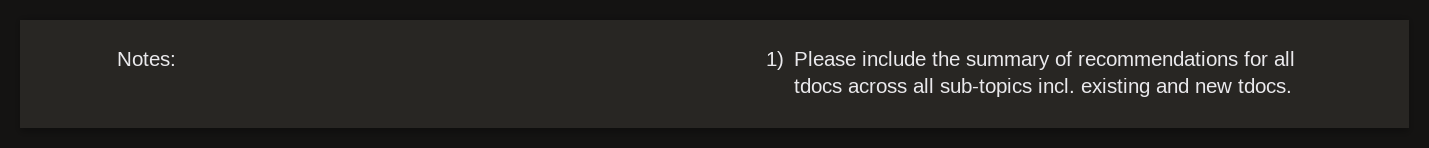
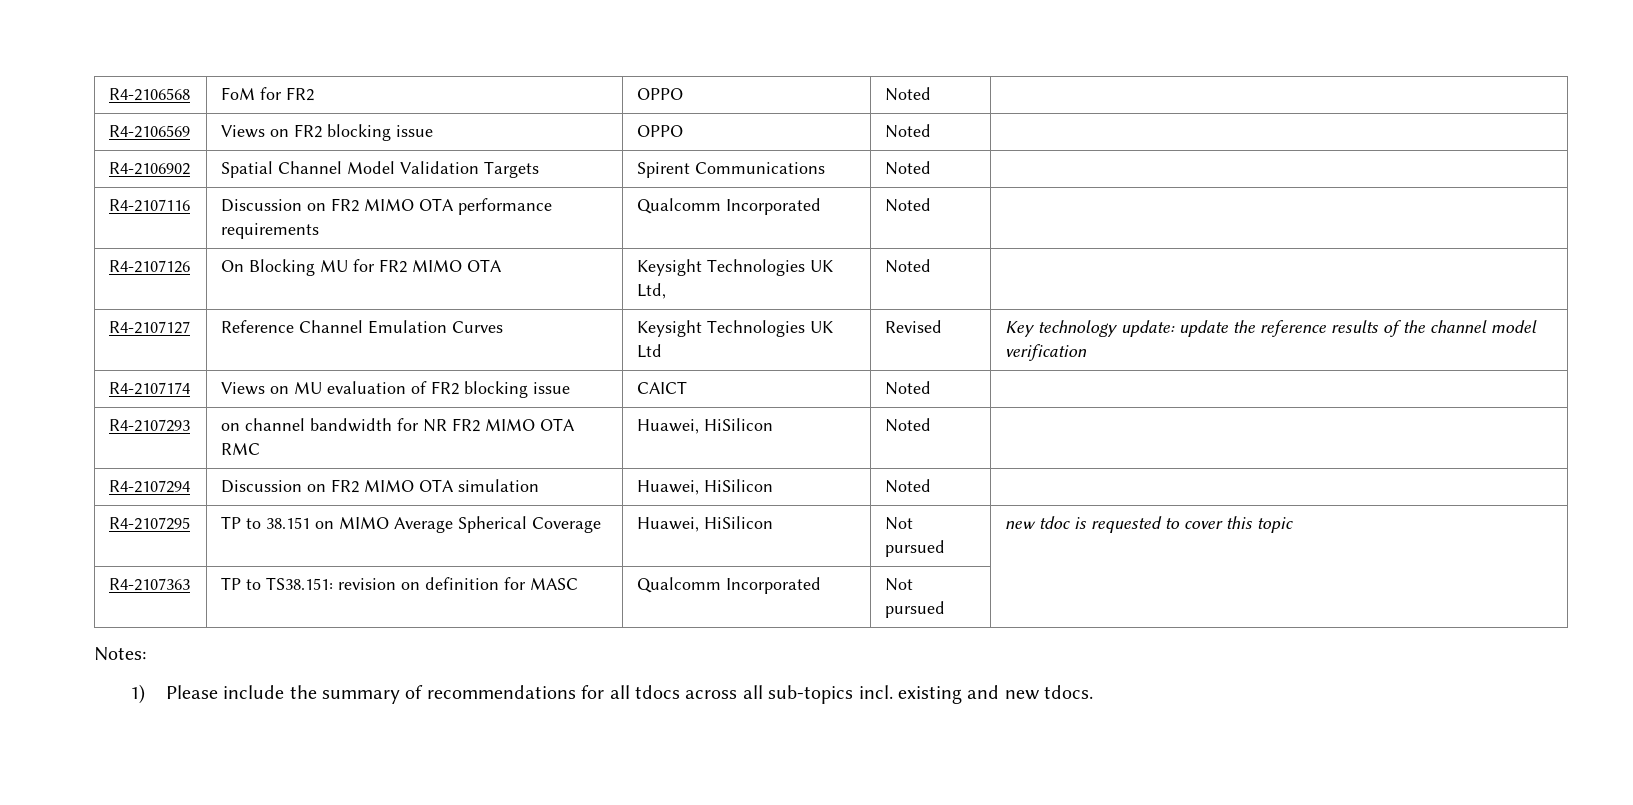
+ R4-2106568 | FoM for FR2 | OPPO | Noted |
+ R4-2106569 | Views on FR2 blocking issue | OPPO | Noted |
+ R4-2106902 | Spatial Channel Model Validation Targets | Spirent Communications | Noted |
+ R4-2107116 | Discussion on FR2 MIMO OTA performance requirements | Qualcomm Incorporated | Noted |
+ R4-2107126 | On Blocking MU for FR2 MIMO OTA | Keysight Technologies UK Ltd, | Noted |
+ R4-2107127 | Reference Channel Emulation Curves | Keysight Technologies UK Ltd | Revised | Key technology update: update the reference results of the channel model verification
+ R4-2107174 | Views on MU evaluation of FR2 blocking issue | CAICT | Noted |
+ R4-2107293 | on channel bandwidth for NR FR2 MIMO OTA RMC | Huawei, HiSilicon | Noted |
+ R4-2107294 | Discussion on FR2 MIMO OTA simulation | Huawei, HiSilicon | Noted |
+ R4-2107295 | TP to 38.151 on MIMO Average Spherical Coverage | Huawei, HiSilicon | Not pursued | new tdoc is requested to cover this topic
+ R4-2107363 | TP to TS38.151: revision on definition for MASC | Qualcomm Incorporated | Not pursued |

